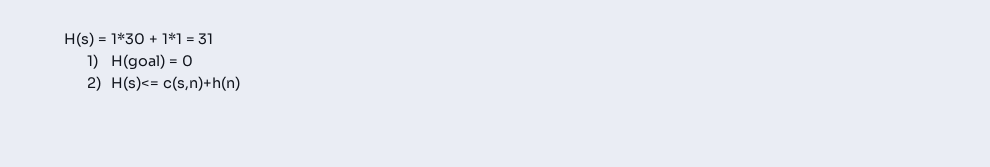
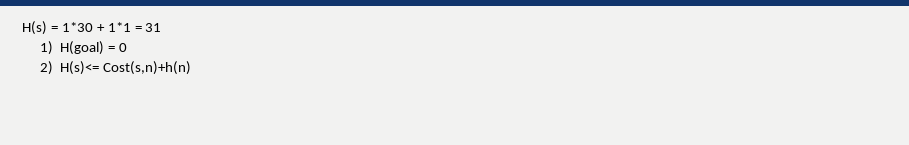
- 2) H(s)<= c(s,n)+h(n)
+ 2) H(s)<= Cost(s,n)+h(n)

